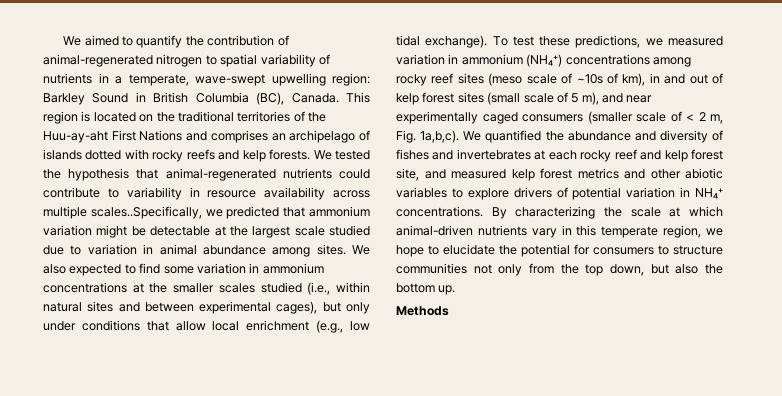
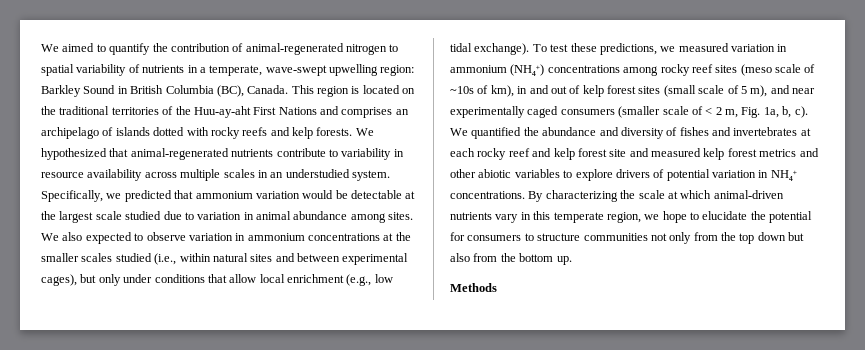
- We tested the hypothesis that animal-regenerated nutrients could contribute to variability in resource availability across multiple scales..Specifically, we predicted that ammonium variation might be detectable at the largest scale studied due to variation in animal abundance among sites.
+ We hypothesized that animal-regenerated nutrients contribute to variability in resource availability across multiple scales in an understudied system. Specifically, we predicted that ammonium variation would be detectable at the largest scale studied due to variation in animal abundance among sites.
- We also expected to find some variation in ammonium concentrations at the smaller scales studied (i.e., within natural sites and between experimental cages), but only under conditions that allow local enrichment (e.g., low tidal exchange).
+ We also expected to observe variation in ammonium concentrations at the smaller scales studied (i.e., within natural sites and between experimental cages), but only under conditions that allow local enrichment (e.g., low tidal exchange).
- To test these predictions, we measured variation in ammonium (NH₄⁺) concentrations among rocky reef sites (meso scale of ~10s of km), in and out of kelp forest sites (small scale of 5 m), and near experimentally caged consumers (smaller scale of < 2 m, Fig. 1a,b,c).
+ To test these predictions, we measured variation in ammonium (NH₄⁺) concentrations among rocky reef sites (meso scale of ~10s of km), in and out of kelp forest sites (small scale of 5 m), and near experimentally caged consumers (smaller scale of < 2 m, Fig. 1a, b, c).
- We quantified the abundance and diversity of fishes and invertebrates at each rocky reef and kelp forest site, and measured kelp forest metrics and other abiotic variables to explore drivers of potential variation in NH₄⁺ concentrations.
+ We quantified the abundance and diversity of fishes and invertebrates at each rocky reef and kelp forest site and measured kelp forest metrics and other abiotic variables to explore drivers of potential variation in NH₄⁺ concentrations.
- By characterizing the scale at which animal-driven nutrients vary in this temperate region, we hope to elucidate the potential for consumers to structure communities not only from the top down, but also the bottom up.
+ By characterizing the scale at which animal-driven nutrients vary in this temperate region, we hope to elucidate the potential for consumers to structure communities not only from the top down but also from the bottom up.

